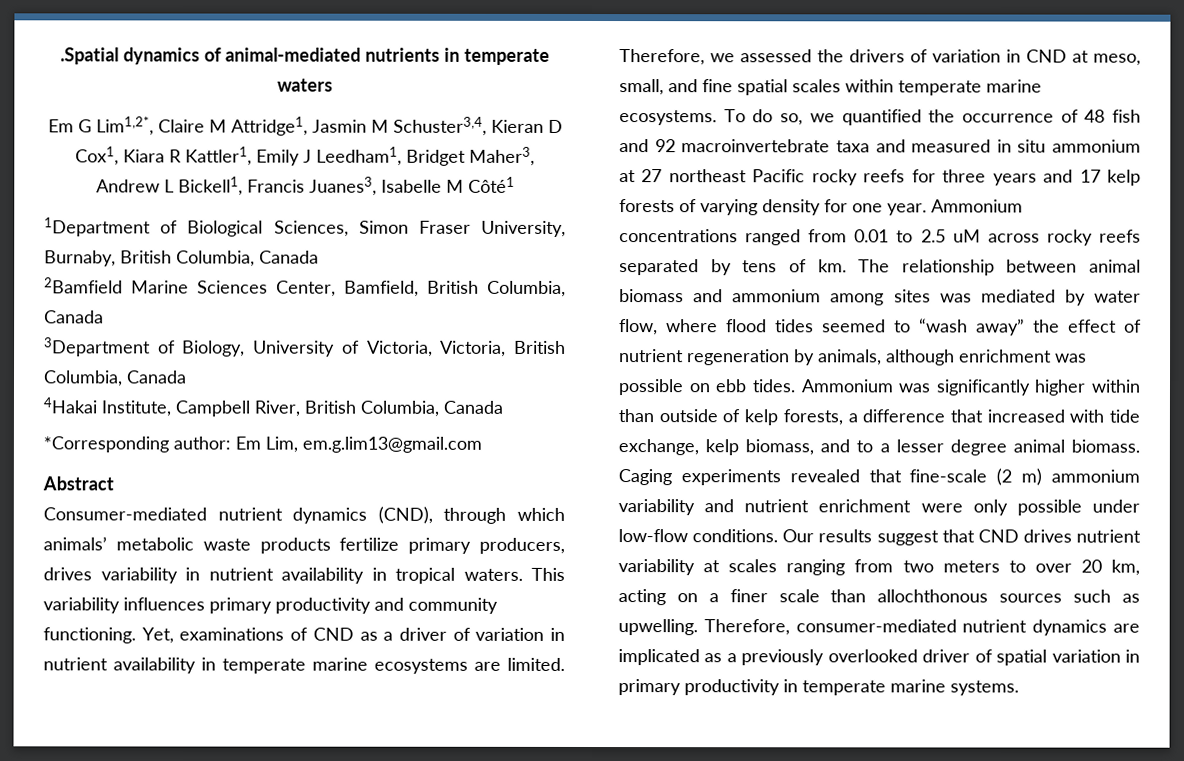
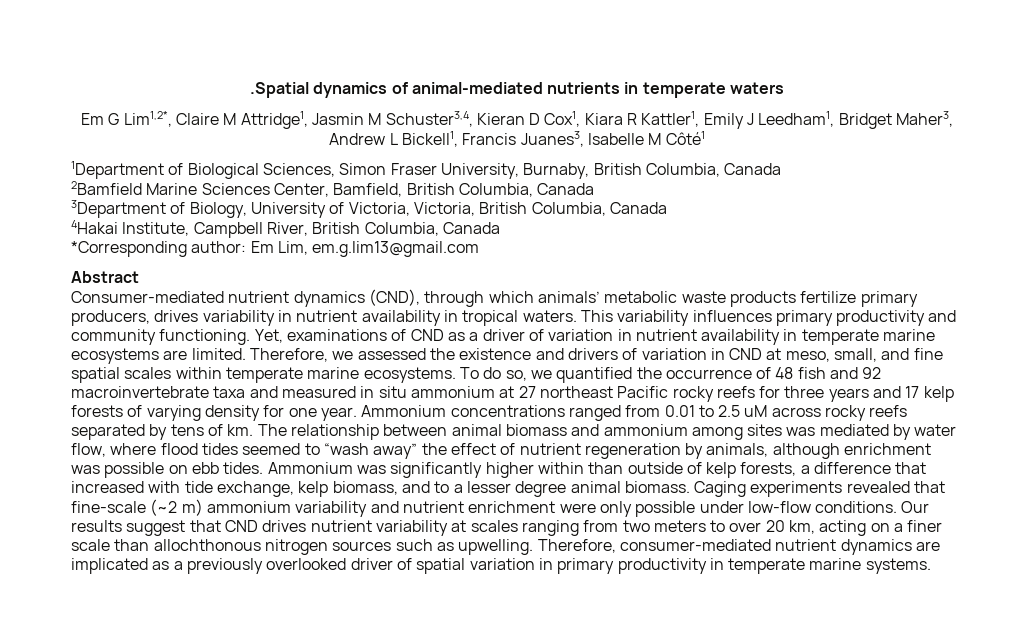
- Therefore, we assessed the drivers of variation in CND at meso, small, and fine spatial scales within temperate marine ecosystems.
+ Therefore, we assessed the existence and drivers of variation in CND at meso, small, and fine spatial scales within temperate marine ecosystems.
- Caging experiments revealed that fine-scale (2 m) ammonium variability and nutrient enrichment were only possible under low-flow conditions.
+ Caging experiments revealed that fine-scale (~2 m) ammonium variability and nutrient enrichment were only possible under low-flow conditions.
- Our results suggest that CND drives nutrient variability at scales ranging from two meters to over 20 km, acting on a finer scale than allochthonous sources such as upwelling.
+ Our results suggest that CND drives nutrient variability at scales ranging from two meters to over 20 km, acting on a finer scale than allochthonous nitrogen sources such as upwelling.

